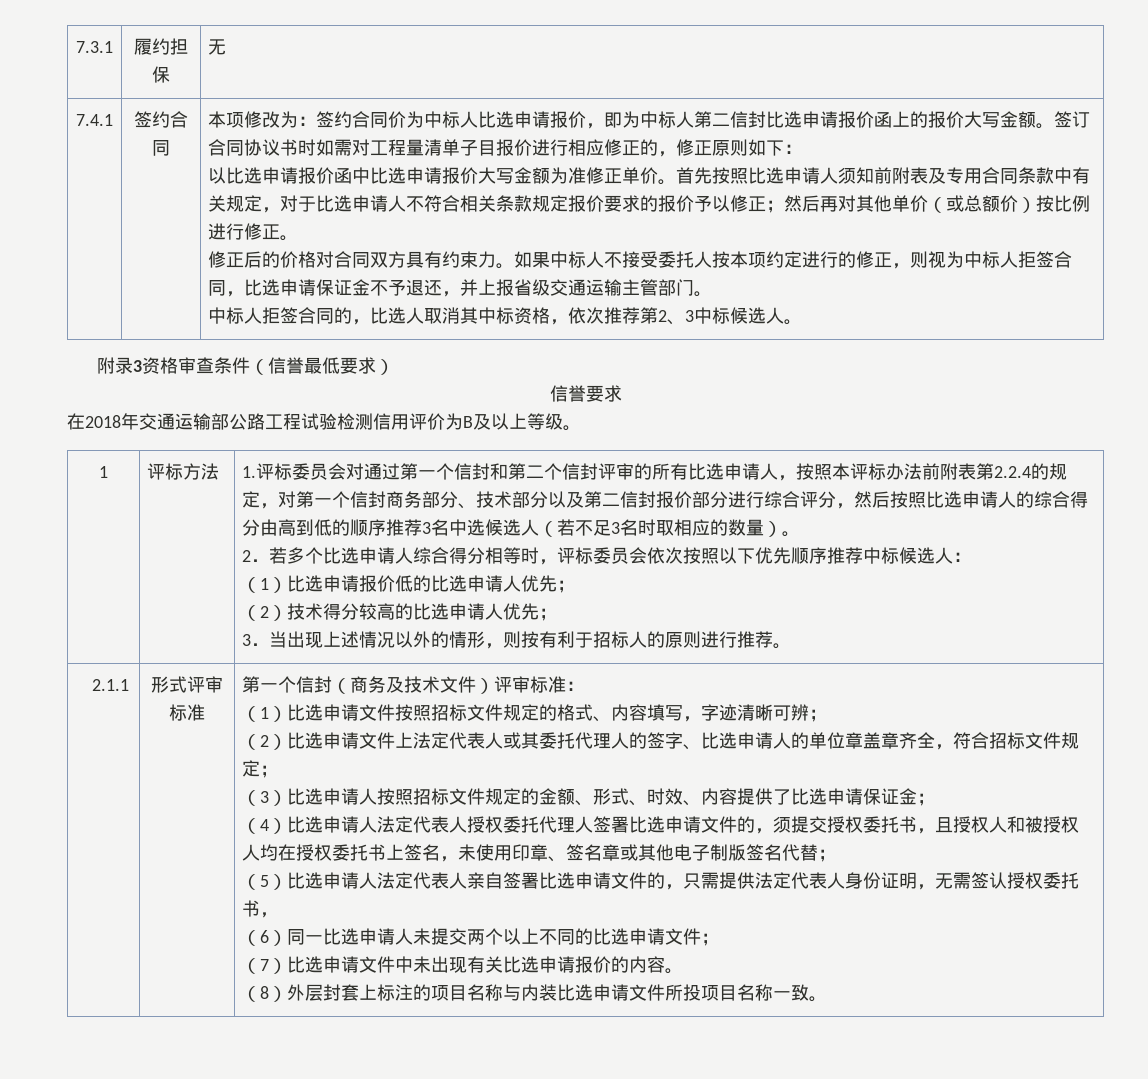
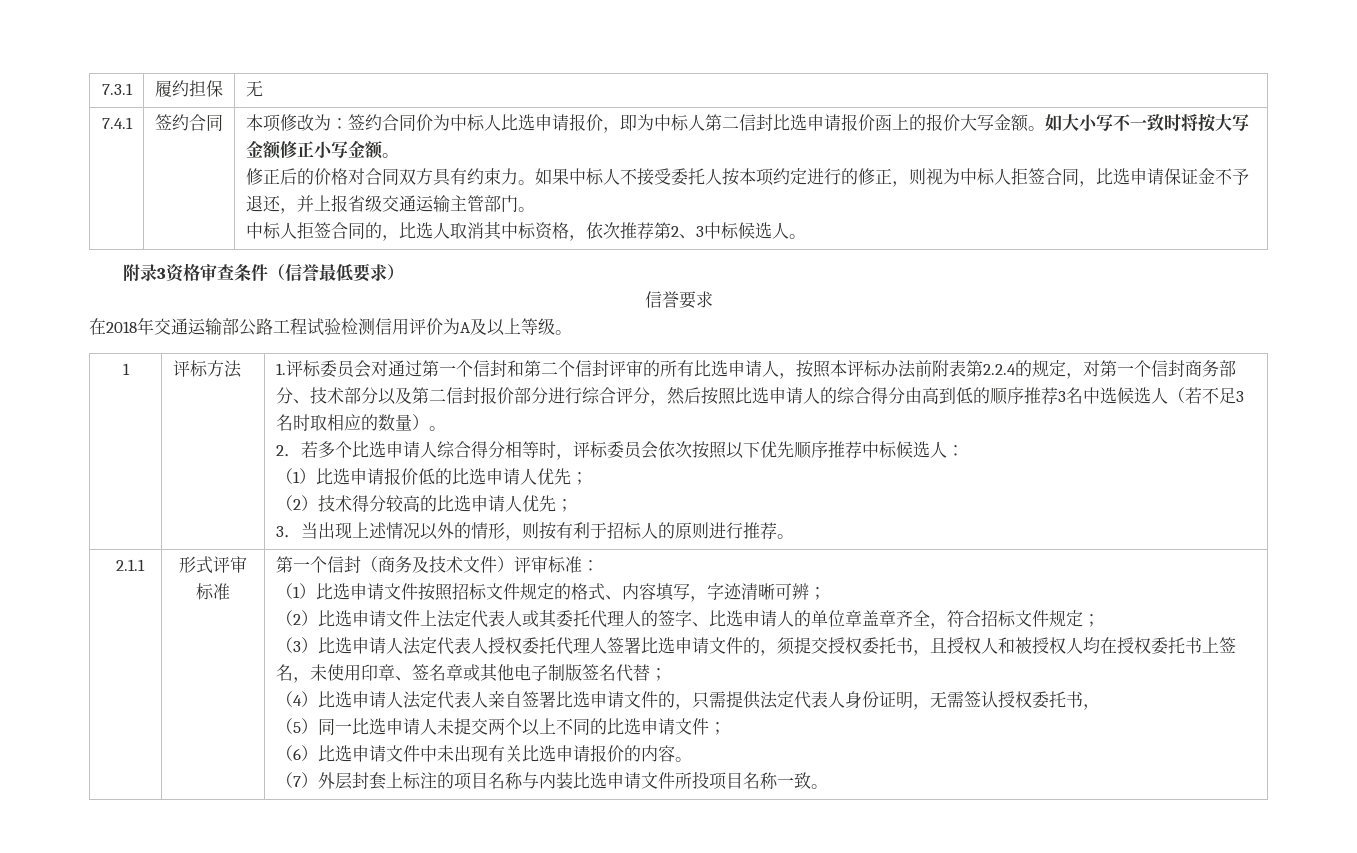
- 签订合同协议书时如需对工程量清单子目报价进行相应修正的，修正原则如下：
- 以比选申请报价函中比选申请报价大写金额为准修正单价。首先按照比选申请人须知前附表及专用合同条款中有关规定，对于比选申请人不符合相关条款规定报价要求的报价予以修正；然后再对其他单价（或总额价）按比例进行修正。
+ 如大小写不一致时将按大写金额修正小写金额。
- 在2018年交通运输部公路工程试验检测信用评价为B及以上等级。
+ 在2018年交通运输部公路工程试验检测信用评价为A及以上等级。
- （3）比选申请人按照招标文件规定的金额、形式、时效、内容提供了比选申请保证金；
- （4）比选申请人法定代表人授权委托代理人签署比选申请文件的，须提交授权委托书，且授权人和被授权人均在授权委托书上签名，未使用印章、签名章或其他电子制版签名代替；
+ （3）比选申请人法定代表人授权委托代理人签署比选申请文件的，须提交授权委托书，且授权人和被授权人均在授权委托书上签名，未使用印章、签名章或其他电子制版签名代替；
- （5）比选申请人法定代表人亲自签署比选申请文件的，只需提供法定代表人身份证明，无需签认授权委托书，
+ （4）比选申请人法定代表人亲自签署比选申请文件的，只需提供法定代表人身份证明，无需签认授权委托书，
- （6）同一比选申请人未提交两个以上不同的比选申请文件；
+ （5）同一比选申请人未提交两个以上不同的比选申请文件；
- （7）比选申请文件中未出现有关比选申请报价的内容。
+ （6）比选申请文件中未出现有关比选申请报价的内容。
- （8）外层封套上标注的项目名称与内装比选申请文件所投项目名称一致。
+ （7）外层封套上标注的项目名称与内装比选申请文件所投项目名称一致。

